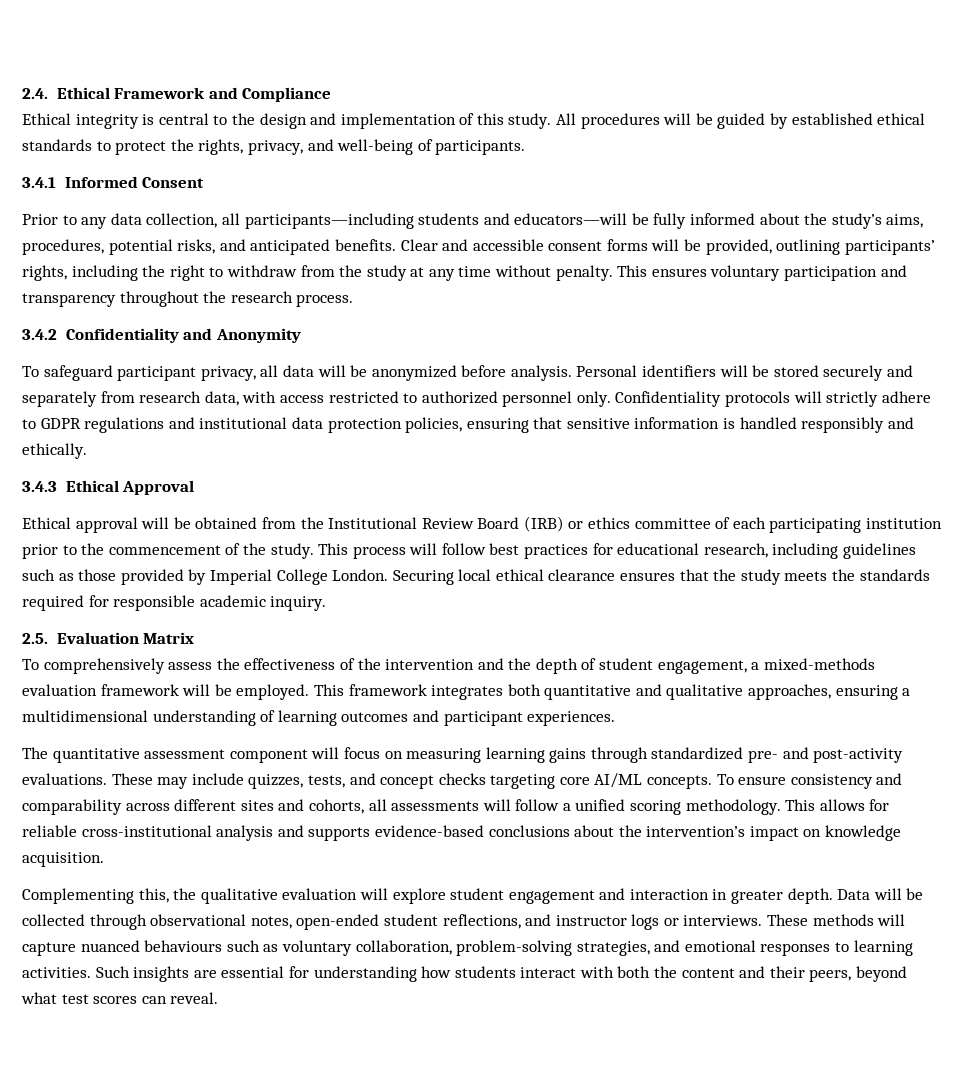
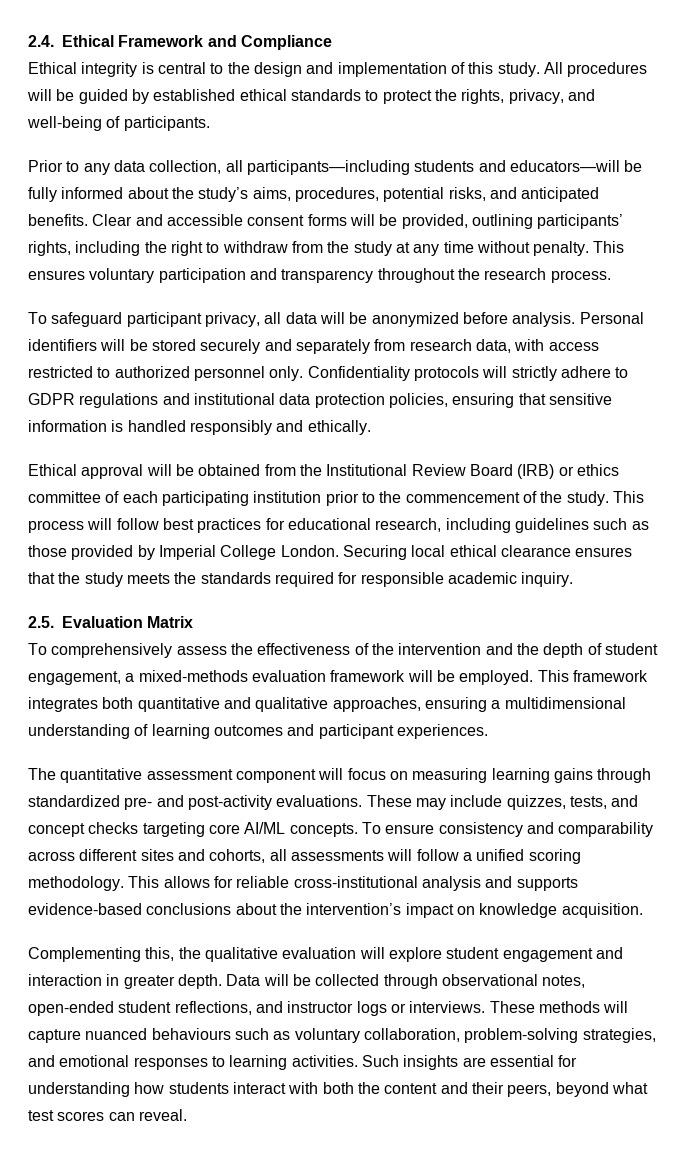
- 3.4.1 Informed Consent
- 3.4.2 Confidentiality and Anonymity
- 3.4.3 Ethical Approval

